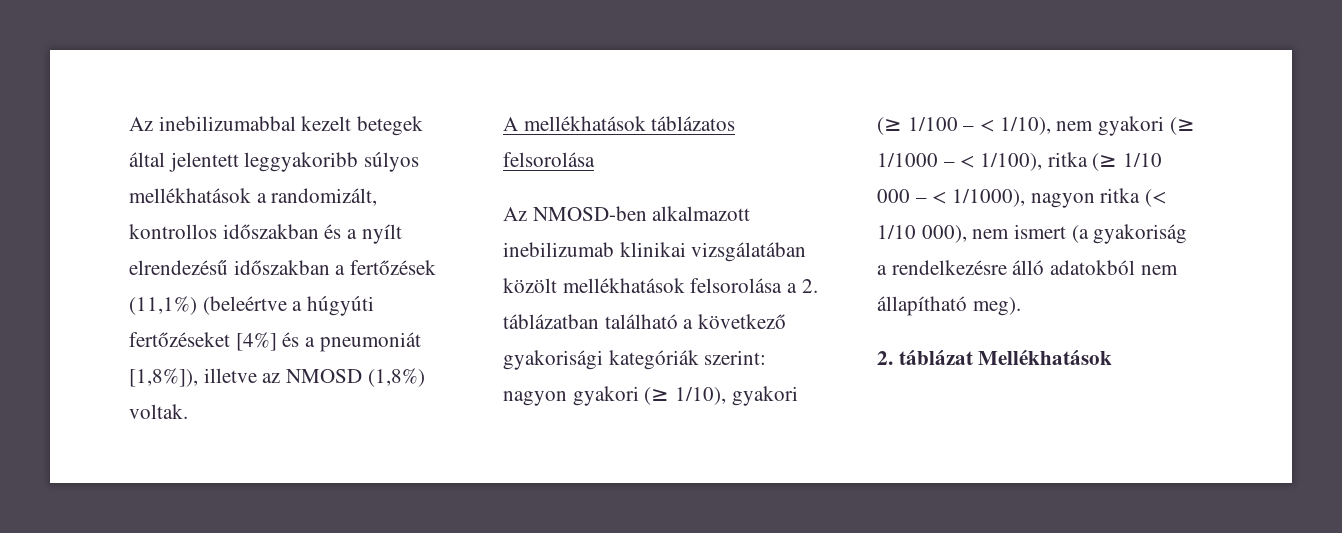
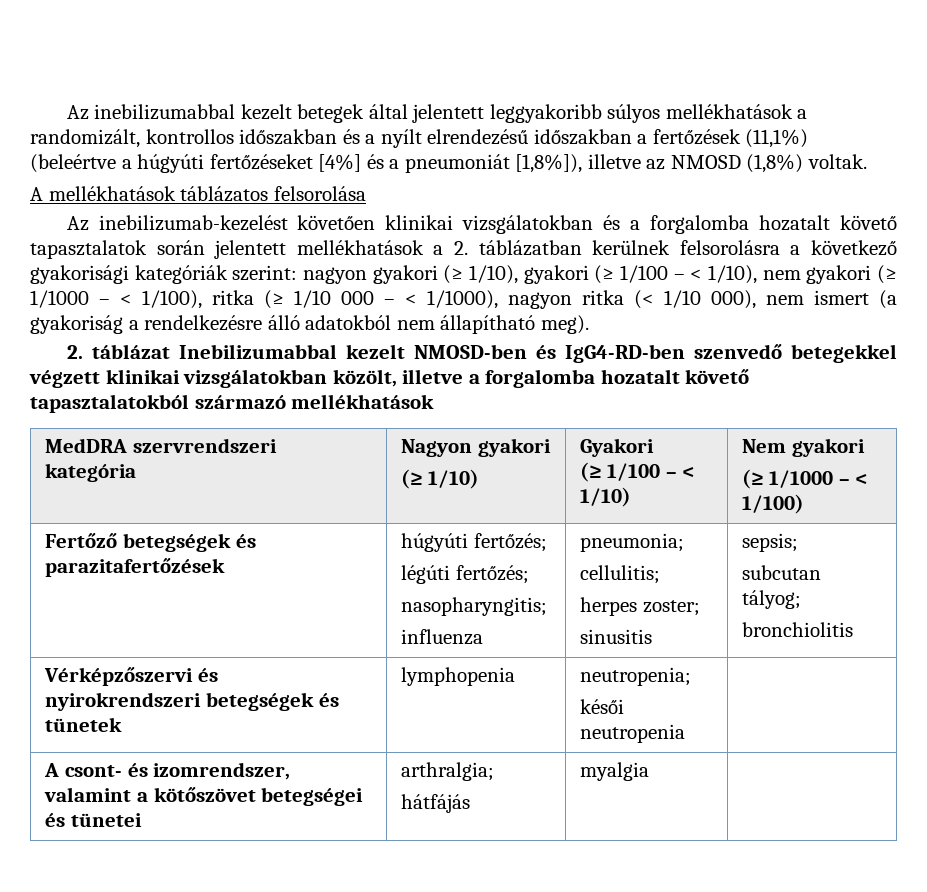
- Az NMOSD-ben alkalmazott inebilizumab klinikai vizsgálatában közölt mellékhatások felsorolása a 2. táblázatban található a következő gyakorisági kategóriák szerint: nagyon gyakori (≥ 1/10), gyakori (≥ 1/100 – < 1/10), nem gyakori (≥ 1/1000 – < 1/100), ritka (≥ 1/10 000 – < 1/1000), nagyon ritka (< 1/10 000), nem ismert (a gyakoriság a rendelkezésre álló adatokból nem állapítható meg).
+ Az inebilizumab-kezelést követően klinikai vizsgálatokban és a forgalomba hozatalt követő tapasztalatok során jelentett mellékhatások a 2. táblázatban kerülnek felsorolásra a következő gyakorisági kategóriák szerint: nagyon gyakori (≥ 1/10), gyakori (≥ 1/100 – < 1/10), nem gyakori (≥ 1/1000 – < 1/100), ritka (≥ 1/10 000 – < 1/1000), nagyon ritka (< 1/10 000), nem ismert (a gyakoriság a rendelkezésre álló adatokból nem állapítható meg).
- 2. táblázat Mellékhatások
+ 2. táblázat Inebilizumabbal kezelt NMOSD-ben és IgG4-RD-ben szenvedő betegekkel végzett klinikai vizsgálatokban közölt, illetve a forgalomba hozatalt követő tapasztalatokból származó mellékhatások
+ MedDRA szervrendszeri kategória | Nagyon gyakori
+ (≥ 1/10) | Gyakori
+ (≥ 1/100 – < 1/10) | Nem gyakori
+ (≥ 1/1000 – < 1/100)
+ Fertőző betegségek és parazitafertőzések | húgyúti fertőzés;
+ légúti fertőzés;
+ nasopharyngitis;
+ influenza | pneumonia;
+ cellulitis;
+ herpes zoster;
+ sinusitis | sepsis;
+ subcutan tályog;
+ bronchiolitis
+ Vérképzőszervi és nyirokrendszeri betegségek és tünetek | lymphopenia | neutropenia;
+ késői neutropenia |
+ A csont- és izomrendszer, valamint a kötőszövet betegségei és tünetei | arthralgia;
+ hátfájás | myalgia |

